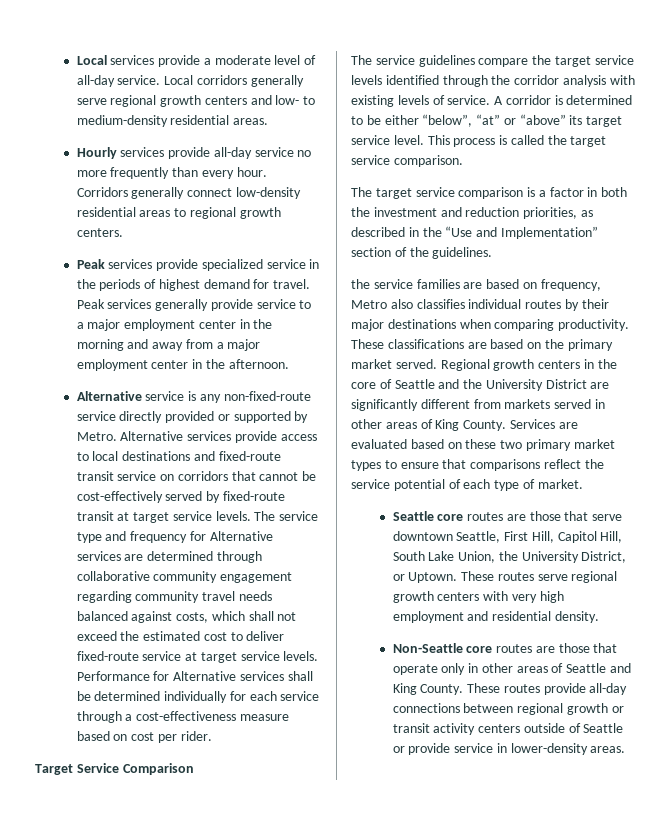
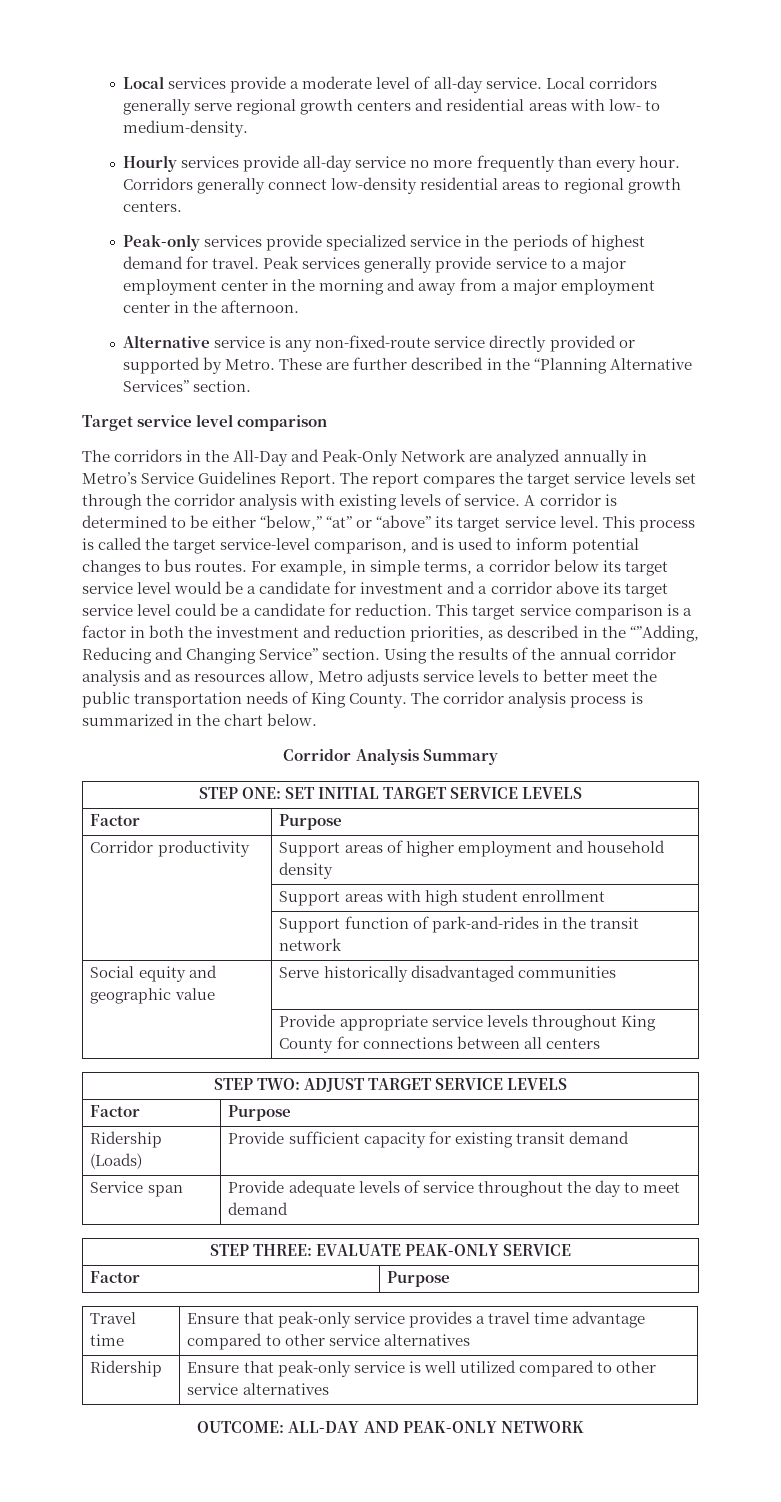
- Local corridors generally serve regional growth centers and low- to medium-density residential areas.
+ Local corridors generally serve regional growth centers and residential areas with low- to medium-density.
- Peak services provide specialized service in the periods of highest demand for travel.
+ Peak-only services provide specialized service in the periods of highest demand for travel.
- Alternative services provide access to local destinations and fixed-route transit service on corridors that cannot be cost-effectively served by fixed-route transit at target service levels. The service type and frequency for Alternative services are determined through collaborative community engagement regarding community travel needs balanced against costs, which shall not exceed the estimated cost to deliver fixed-route service at target service levels. Performance for Alternative services shall be determined individually for each service through a cost-effectiveness measure based on cost per rider.
- Target Service Comparison
- The service guidelines compare the target service levels identified through the corridor analysis with existing levels of service.
+ These are further described in the “Planning Alternative Services” section.
+ Target service level comparison
+ The corridors in the All-Day and Peak-Only Network are analyzed annually in Metro’s Service Guidelines Report. The report compares the target service levels set through the corridor analysis with existing levels of service.
- A corridor is determined to be either “below”, “at” or “above” its target service level.
+ A corridor is determined to be either “below,” “at” or “above” its target service level.
- This process is called the target service comparison.
- The target service comparison is a factor in both the investment and reduction priorities, as described in the “Use and Implementation” section of the guidelines.
- the service families are based on frequency, Metro also classifies individual routes by their major destinations when comparing productivity. These classifications are based on the primary market served. Regional growth centers in the core of Seattle and the University District are significantly different from markets served in other areas of King County. Services are evaluated based on these two primary market types to ensure that comparisons reflect the service potential of each type of market.
- Seattle core routes are those that serve downtown Seattle, First Hill, Capitol Hill, South Lake Union, the University District, or Uptown. These routes serve regional growth centers with very high employment and residential density.
- Non-Seattle core routes are those that operate only in other areas of Seattle and King County. These routes provide all-day connections between regional growth or transit activity centers outside of Seattle or provide service in lower-density areas.
+ This process is called the target service-level comparison, and is used to inform potential changes to bus routes. For example, in simple terms, a corridor below its target service level would be a candidate for investment and a corridor above its target service level could be a candidate for reduction. This target service comparison is a factor in both the investment and reduction priorities, as described in the “”Adding, Reducing and Changing Service” section. Using the results of the annual corridor analysis and as resources allow, Metro adjusts service levels to better meet the public transportation needs of King County. The corridor analysis process is summarized in the chart below.
+ Corridor Analysis Summary
+ STEP ONE: SET INITIAL TARGET SERVICE LEVELS
+ Factor | Purpose
+ Corridor productivity | Support areas of higher employment and household density
+ | Support areas with high student enrollment
+ | Support function of park-and-rides in the transit network
+ Social equity and geographic value | Serve historically disadvantaged communities
+ | Provide appropriate service levels throughout King County for connections between all centers
+ STEP TWO: ADJUST TARGET SERVICE LEVELS
+ Factor | Purpose
+ Ridership (Loads) | Provide sufficient capacity for existing transit demand
+ Service span | Provide adequate levels of service throughout the day to meet demand
+ STEP THREE: EVALUATE PEAK-ONLY SERVICE
+ Factor | Purpose
+ Travel time | Ensure that peak-only service provides a travel time advantage compared to other service alternatives
+ Ridership | Ensure that peak-only service is well utilized compared to other service alternatives
+ OUTCOME: ALL-DAY AND PEAK-ONLY NETWORK

